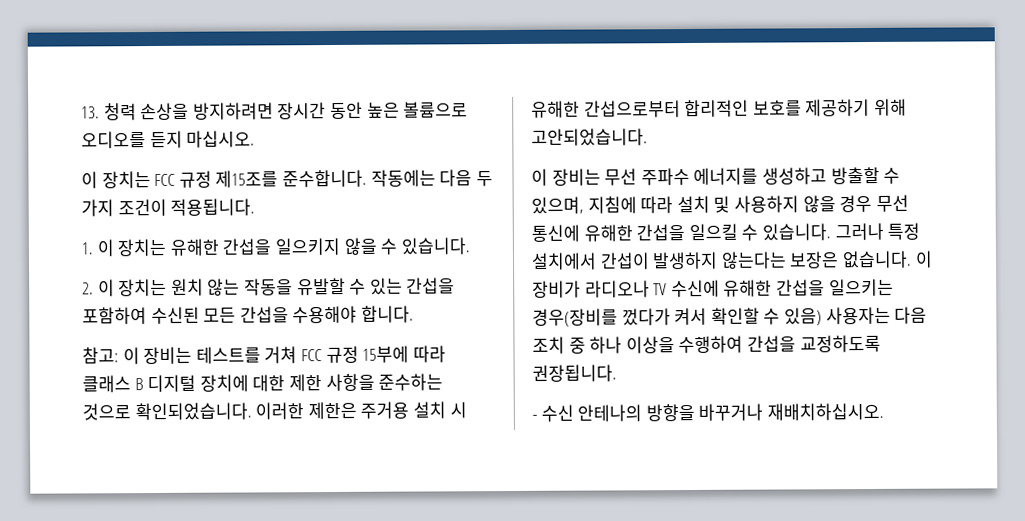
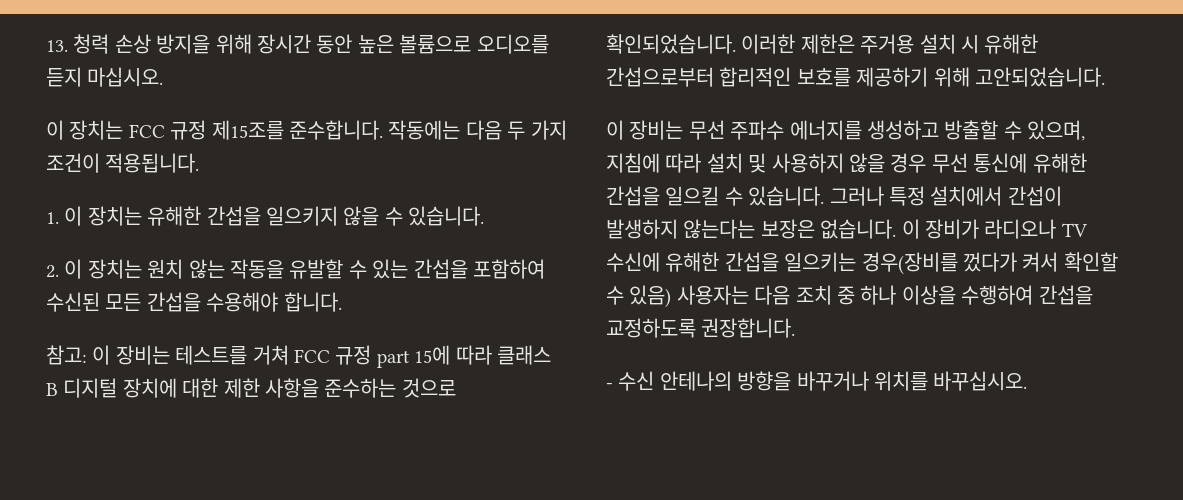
- 13. 청력 손상을 방지하려면 장시간 동안 높은 볼륨으로 오디오를 듣지 마십시오.
+ 13. 청력 손상 방지을 위해 장시간 동안 높은 볼륨으로 오디오를 듣지 마십시오.
- 참고: 이 장비는 테스트를 거쳐 FCC 규정 15부에 따라 클래스 B 디지털 장치에 대한 제한 사항을 준수하는 것으로 확인되었습니다.
+ 참고: 이 장비는 테스트를 거쳐 FCC 규정 part 15에 따라 클래스 B 디지털 장치에 대한 제한 사항을 준수하는 것으로 확인되었습니다.
- 이 장비가 라디오나 TV 수신에 유해한 간섭을 일으키는 경우(장비를 껐다가 켜서 확인할 수 있음) 사용자는 다음 조치 중 하나 이상을 수행하여 간섭을 교정하도록 권장됩니다.
+ 이 장비가 라디오나 TV 수신에 유해한 간섭을 일으키는 경우(장비를 껐다가 켜서 확인할 수 있음) 사용자는 다음 조치 중 하나 이상을 수행하여 간섭을 교정하도록 권장합니다.
- - 수신 안테나의 방향을 바꾸거나 재배치하십시오.
+ - 수신 안테나의 방향을 바꾸거나 위치를 바꾸십시오.

